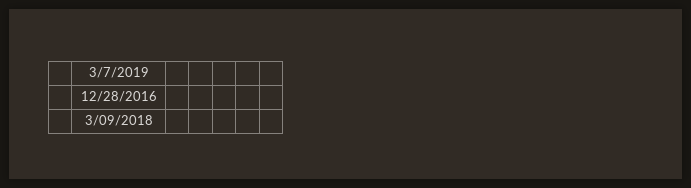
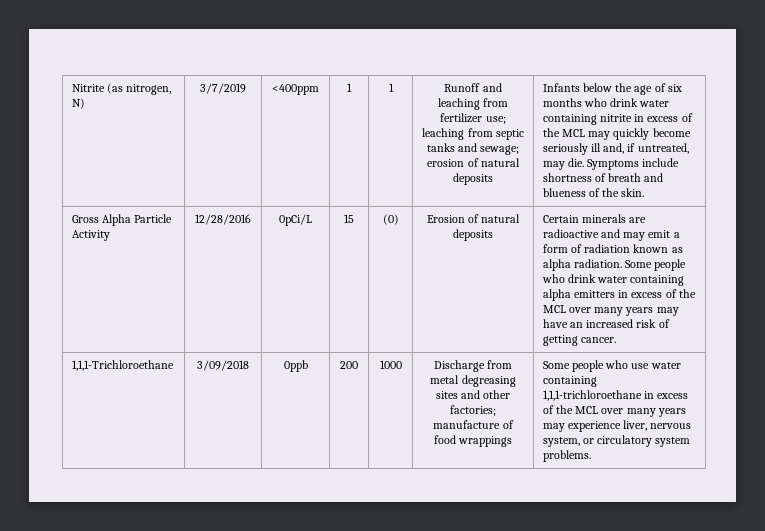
- 3/7/2019 | | | | |
- | 12/28/2016 | | | | |
- | 3/09/2018 | | | | |
+ Nitrite (as nitrogen, N) | 3/7/2019 | <400ppm | 1 | 1 | Runoff and leaching from fertilizer use; leaching from septic tanks and sewage; erosion of natural deposits | Infants below the age of six months who drink water containing nitrite in excess of the MCL may quickly become seriously ill and, if untreated, may die. Symptoms include shortness of breath and blueness of the skin.
+ Gross Alpha Particle Activity | 12/28/2016 | 0pCi/L | 15 | (0) | Erosion of natural deposits | Certain minerals are radioactive and may emit a form of radiation known as alpha radiation. Some people who drink water containing alpha emitters in excess of the MCL over many years may have an increased risk of getting cancer.
+ 1,1,1-Trichloroethane | 3/09/2018 | 0ppb | 200 | 1000 | Discharge from metal degreasing sites and other factories; manufacture of food wrappings | Some people who use water containing 1,1,1-trichloroethane in excess of the MCL over many years may experience liver, nervous system, or circulatory system problems.

